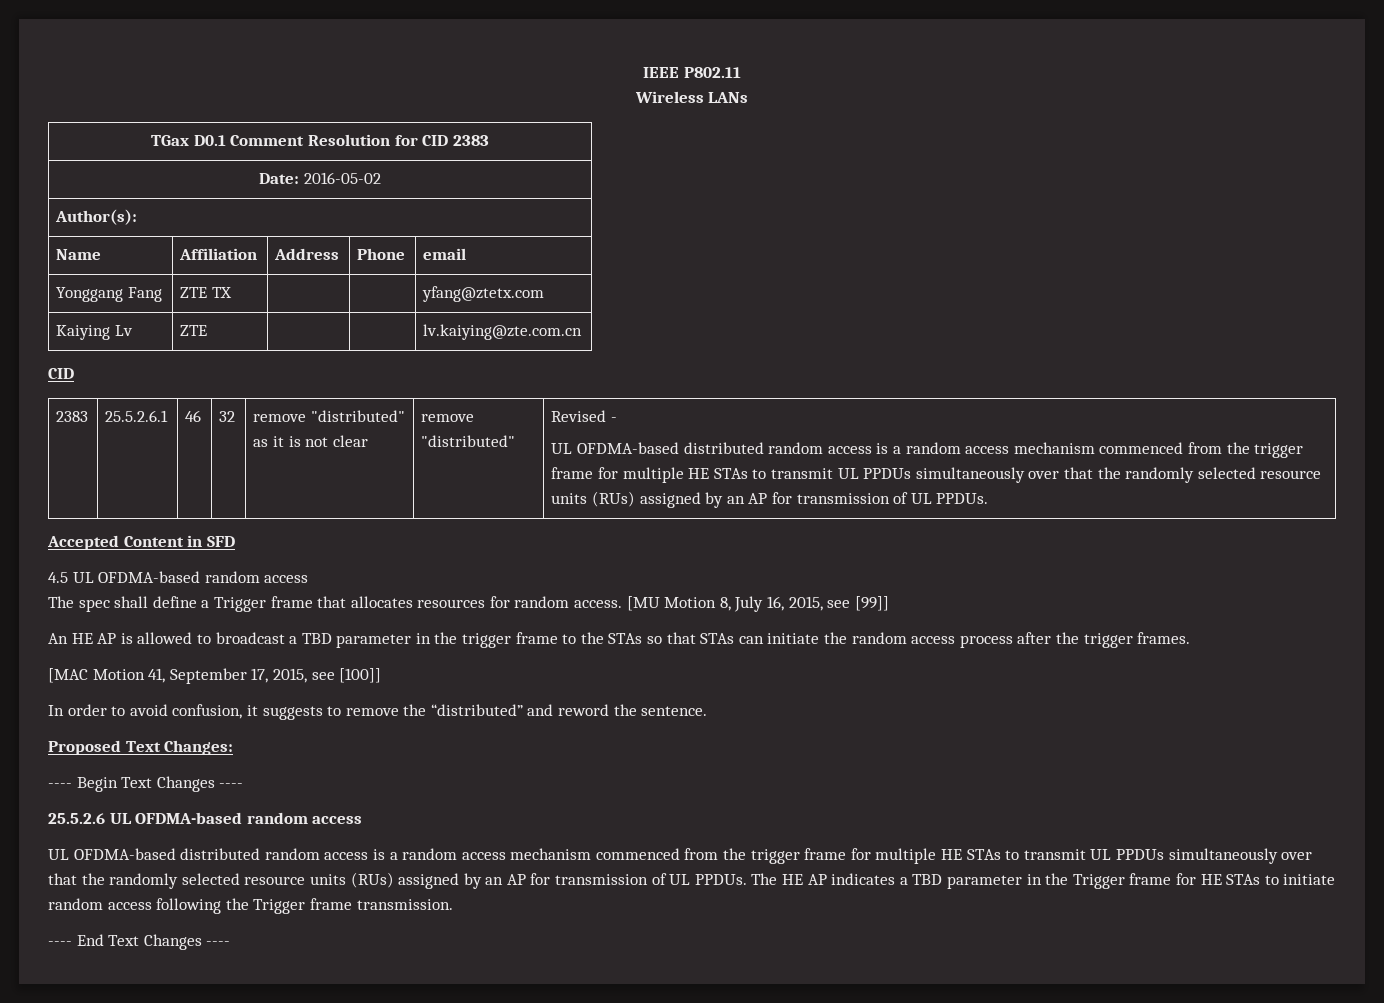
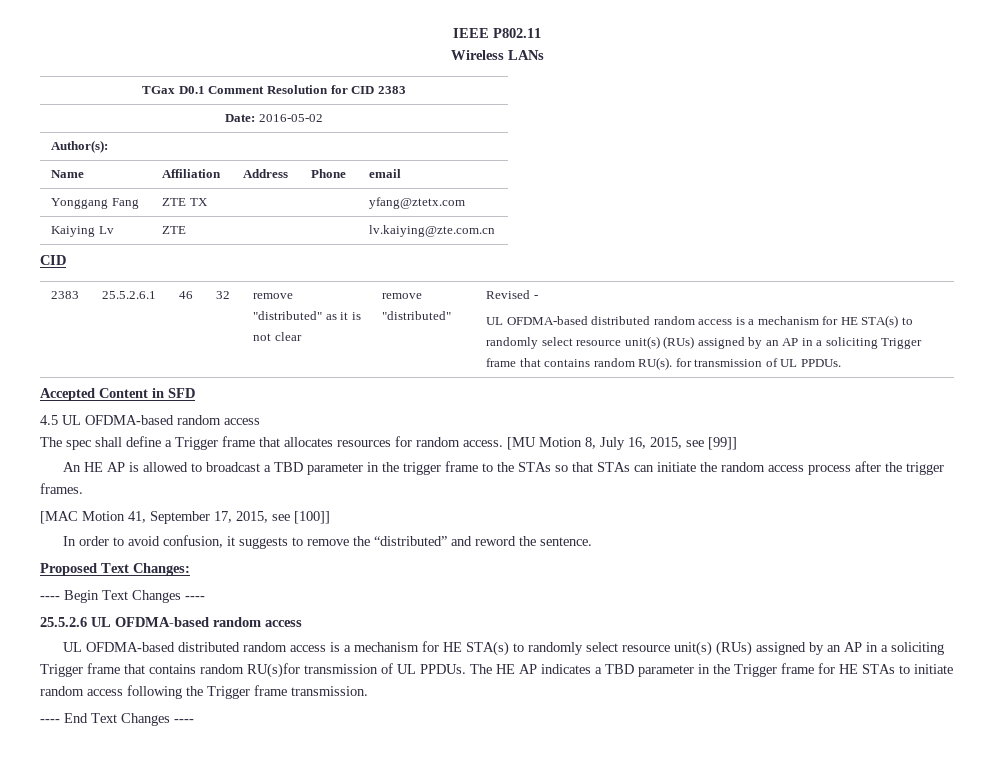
  Revised -
- UL OFDMA-based distributed random access is a random access mechanism commenced from the trigger frame for multiple HE STAs to transmit UL PPDUs simultaneously over that the randomly selected resource units (RUs) assigned by an AP for transmission of UL PPDUs.
+ UL OFDMA-based distributed random access is a mechanism for HE STA(s) to randomly select resource unit(s) (RUs) assigned by an AP in a soliciting Trigger frame that contains random RU(s). for transmission of UL PPDUs.
  25.5.2.6 UL OFDMA-based random access
- UL OFDMA-based distributed random access is a random access mechanism commenced from the trigger frame for multiple HE STAs to transmit UL PPDUs simultaneously over that the randomly selected resource units (RUs) assigned by an AP for transmission of UL PPDUs.
+ UL OFDMA-based distributed random access is a mechanism for HE STA(s) to randomly select resource unit(s) (RUs) assigned by an AP in a soliciting Trigger frame that contains random RU(s)for transmission of UL PPDUs.

